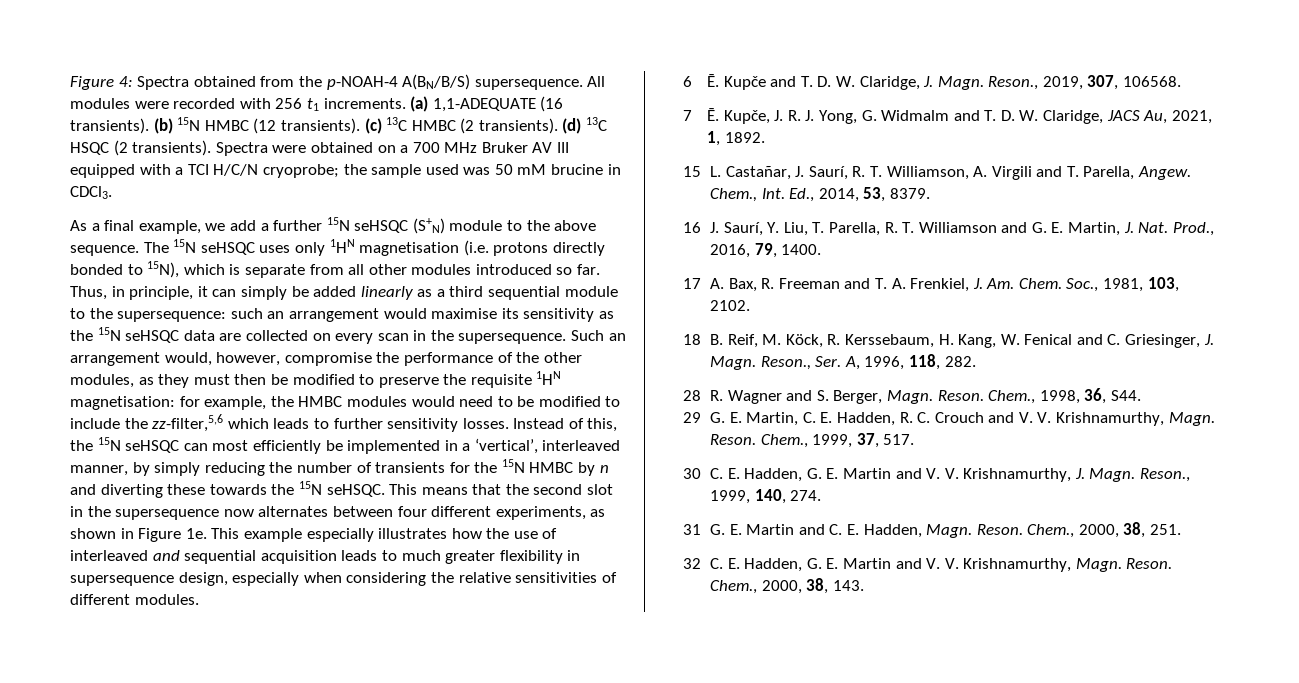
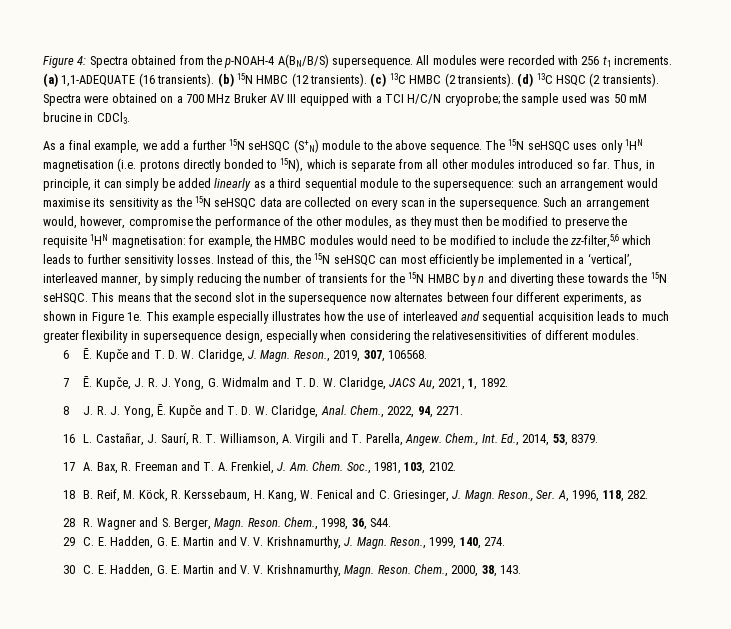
- This example especially illustrates how the use of interleaved and sequential acquisition leads to much greater flexibility in supersequence design, especially when considering the relative sensitivities of different modules.
+ This example especially illustrates how the use of interleaved and sequential acquisition leads to much greater flexibility in supersequence design, especially when considering the relativesensitivities of different modules.
- 15 L. Castañar, J. Saurí, R. T. Williamson, A. Virgili and T. Parella, Angew.
+ 8 J. R. J. Yong, Ē. Kupče and T. D. W. Claridge, Anal. Chem., 2022, 94, 2271.
+ 16 L. Castañar, J. Saurí, R. T. Williamson, A. Virgili and T. Parella, Angew.
- 16 J. Saurí, Y. Liu, T. Parella, R. T. Williamson and G. E. Martin, J. Nat. Prod., 2016, 79, 1400.
- 29 G. E. Martin, C. E. Hadden, R. C. Crouch and V. V. Krishnamurthy, Magn. Reson. Chem., 1999, 37, 517.
- 30 C. E. Hadden, G. E. Martin and V. V. Krishnamurthy, J. Magn.
+ 29 C. E. Hadden, G. E. Martin and V. V. Krishnamurthy, J. Magn.
- 31 G. E. Martin and C. E. Hadden, Magn. Reson. Chem., 2000, 38, 251.
- 32 C. E. Hadden, G. E. Martin and V. V. Krishnamurthy, Magn.
+ 30 C. E. Hadden, G. E. Martin and V. V. Krishnamurthy, Magn.

